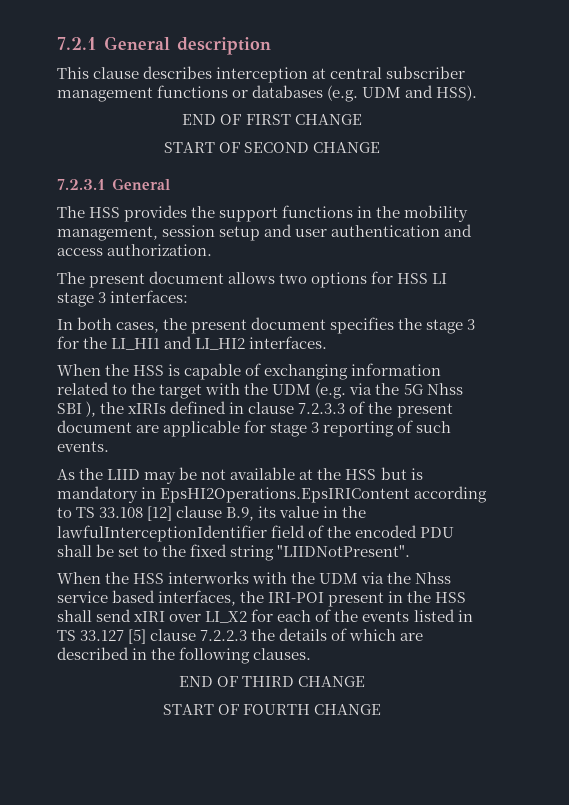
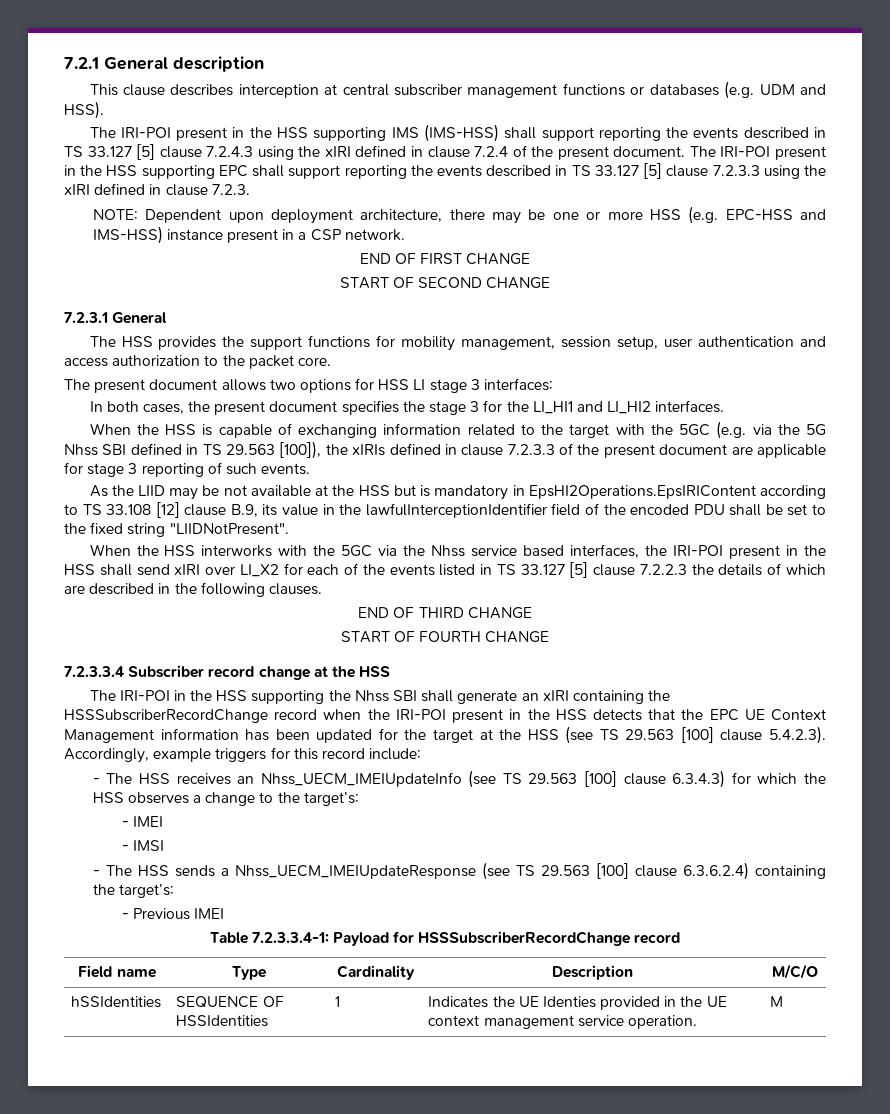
+ The IRI-POI present in the HSS supporting IMS (IMS-HSS) shall support reporting the events described in TS 33.127 [5] clause 7.2.4.3 using the xIRI defined in clause 7.2.4 of the present document. The IRI-POI present in the HSS supporting EPC shall support reporting the events described in TS 33.127 [5] clause 7.2.3.3 using the xIRI defined in clause 7.2.3.
+ NOTE: Dependent upon deployment architecture, there may be one or more HSS (e.g. EPC-HSS and IMS-HSS) instance present in a CSP network.
- The HSS provides the support functions in the mobility management, session setup and user authentication and access authorization.
+ The HSS provides the support functions for mobility management, session setup, user authentication and access authorization to the packet core.
- When the HSS is capable of exchanging information related to the target with the UDM (e.g. via the 5G Nhss SBI ), the xIRIs defined in clause 7.2.3.3 of the present document are applicable for stage 3 reporting of such events.
+ When the HSS is capable of exchanging information related to the target with the 5GC (e.g. via the 5G Nhss SBI defined in TS 29.563 [100]), the xIRIs defined in clause 7.2.3.3 of the present document are applicable for stage 3 reporting of such events.
- When the HSS interworks with the UDM via the Nhss service based interfaces, the IRI-POI present in the HSS shall send xIRI over LI_X2 for each of the events listed in TS 33.127 [5] clause 7.2.2.3 the details of which are described in the following clauses.
+ When the HSS interworks with the 5GC via the Nhss service based interfaces, the IRI-POI present in the HSS shall send xIRI over LI_X2 for each of the events listed in TS 33.127 [5] clause 7.2.2.3 the details of which are described in the following clauses.
+ 7.2.3.3.4 Subscriber record change at the HSS
+ The IRI-POI in the HSS supporting the Nhss SBI shall generate an xIRI containing the HSSSubscriberRecordChange record when the IRI-POI present in the HSS detects that the EPC UE Context Management information has been updated for the target at the HSS (see TS 29.563 [100] clause 5.4.2.3). Accordingly, example triggers for this record include:
+ - The HSS receives an Nhss_UECM_IMEIUpdateInfo (see TS 29.563 [100] clause 6.3.4.3) for which the HSS observes a change to the target’s:
+ - IMEI
+ - IMSI
+ - The HSS sends a Nhss_UECM_IMEIUpdateResponse (see TS 29.563 [100] clause 6.3.6.2.4) containing the target’s:
+ - Previous IMEI
+ Table 7.2.3.3.4-1: Payload for HSSSubscriberRecordChange record
+ Field name | Type | Cardinality | Description | M/C/O
+ hSSIdentities | SEQUENCE OF HSSIdentities | 1 | Indicates the UE Identies provided in the UE context management service operation. | M

